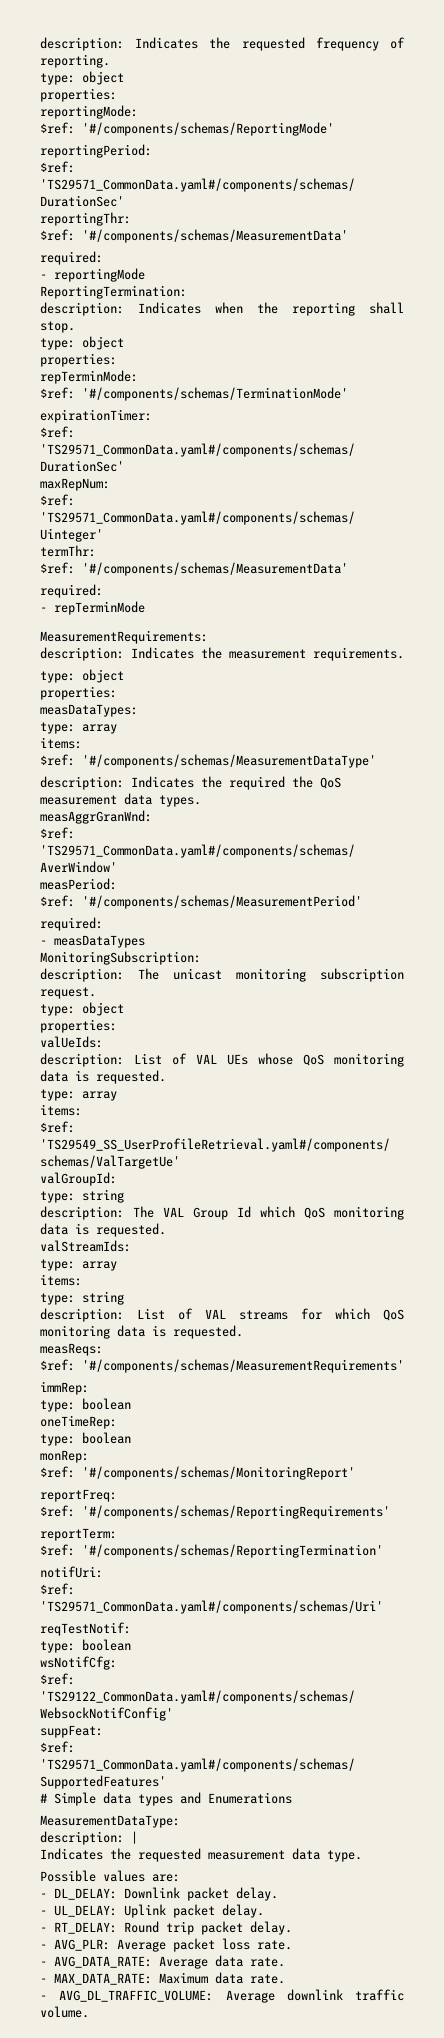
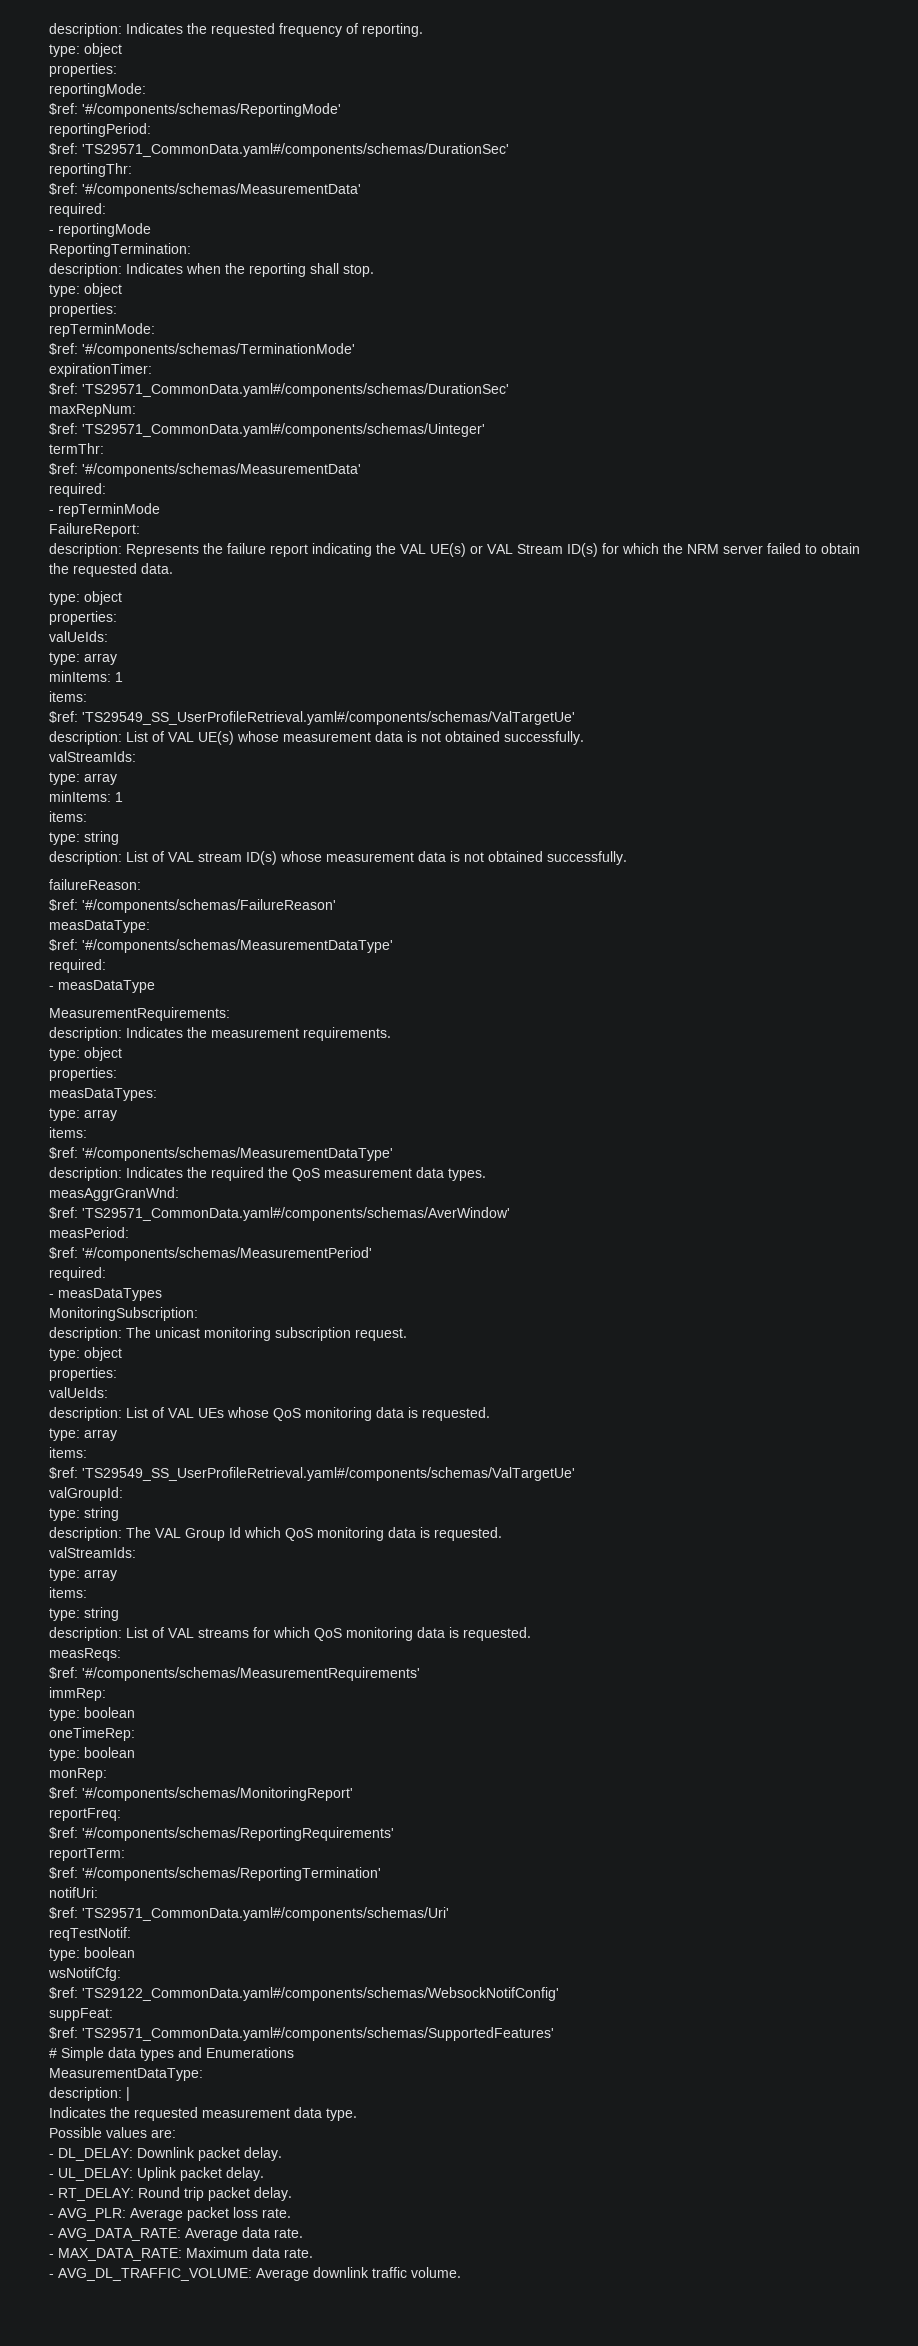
+ FailureReport:
+ description: Represents the failure report indicating the VAL UE(s) or VAL Stream ID(s) for which the NRM server failed to obtain the requested data.
+ type: object
+ properties:
+ valUeIds:
+ type: array
+ minItems: 1
+ items:
+ $ref: 'TS29549_SS_UserProfileRetrieval.yaml#/components/schemas/ValTargetUe'
+ description: List of VAL UE(s) whose measurement data is not obtained successfully.
+ valStreamIds:
+ type: array
+ minItems: 1
+ items:
+ type: string
+ description: List of VAL stream ID(s) whose measurement data is not obtained successfully.
+ failureReason:
+ $ref: '#/components/schemas/FailureReason'
+ measDataType:
+ $ref: '#/components/schemas/MeasurementDataType'
+ required:
+ - measDataType

